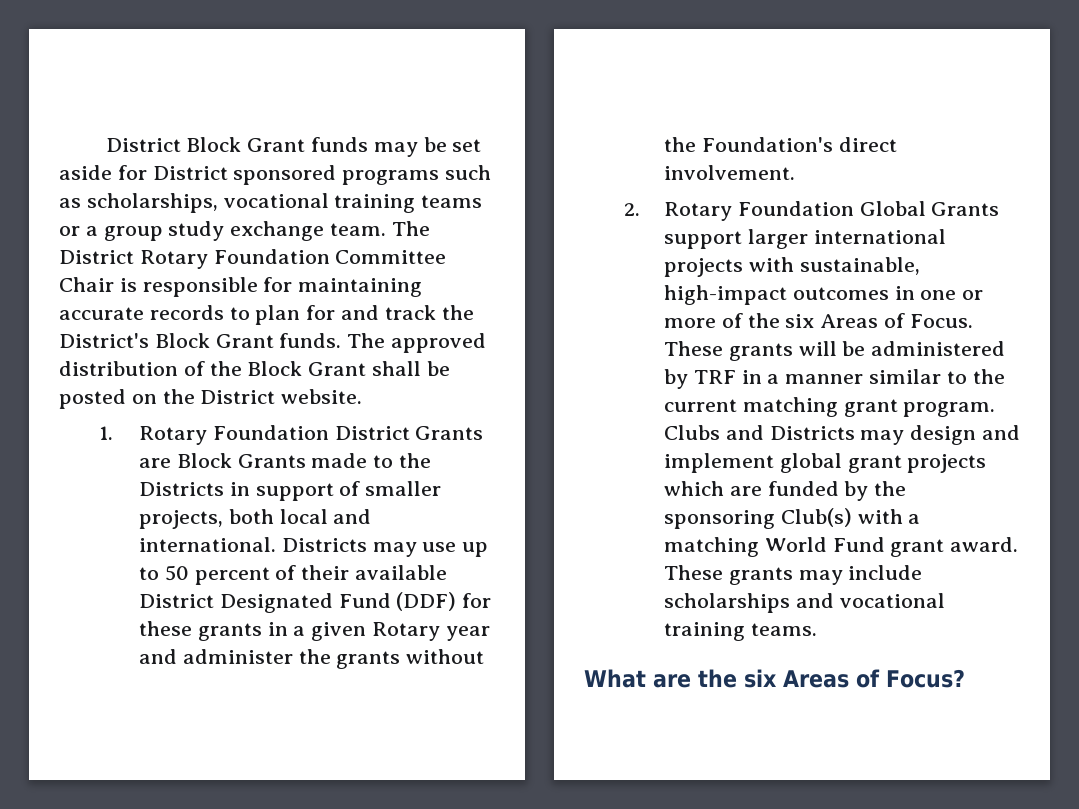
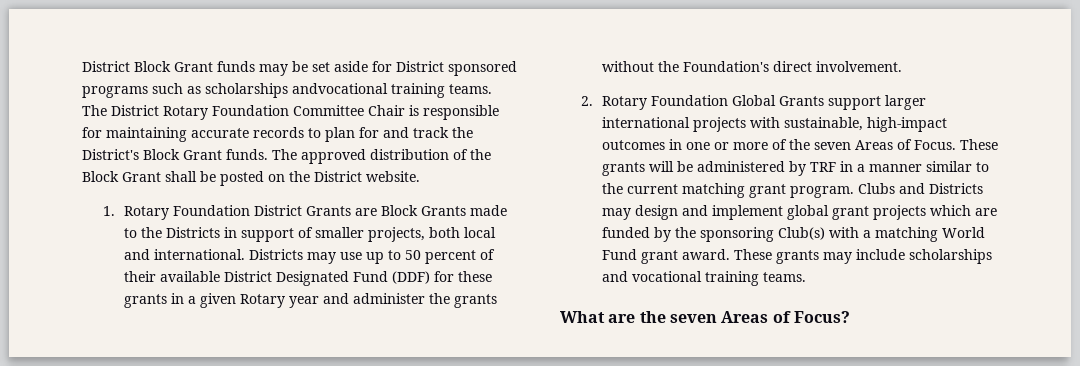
- District Block Grant funds may be set aside for District sponsored programs such as scholarships, vocational training teams or a group study exchange team.
+ District Block Grant funds may be set aside for District sponsored programs such as scholarships andvocational training teams.
- 2. Rotary Foundation Global Grants support larger international projects with sustainable, high-impact outcomes in one or more of the six Areas of Focus.
+ 2. Rotary Foundation Global Grants support larger international projects with sustainable, high-impact outcomes in one or more of the seven Areas of Focus.
- What are the six Areas of Focus?
+ What are the seven Areas of Focus?

